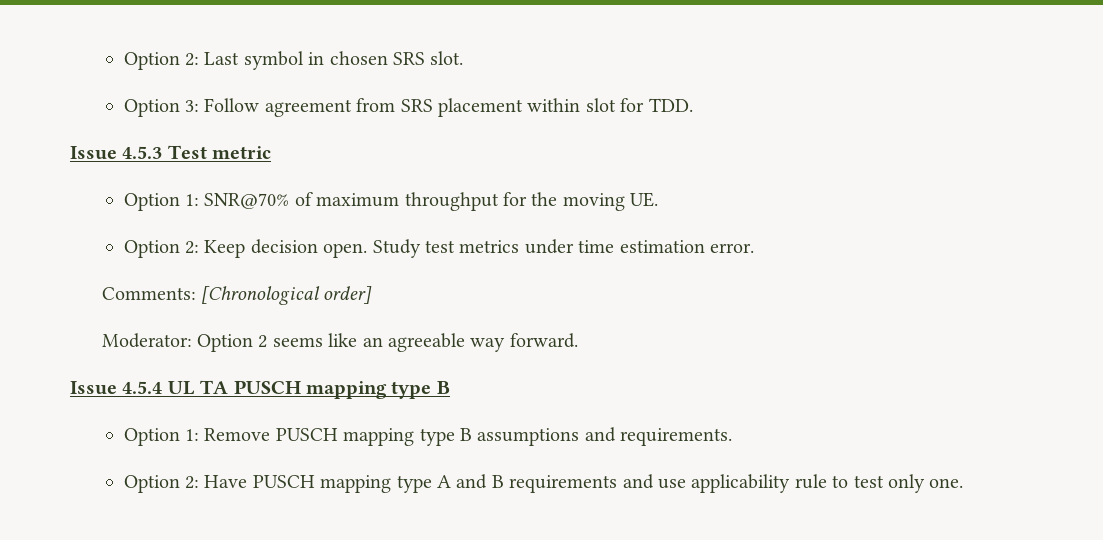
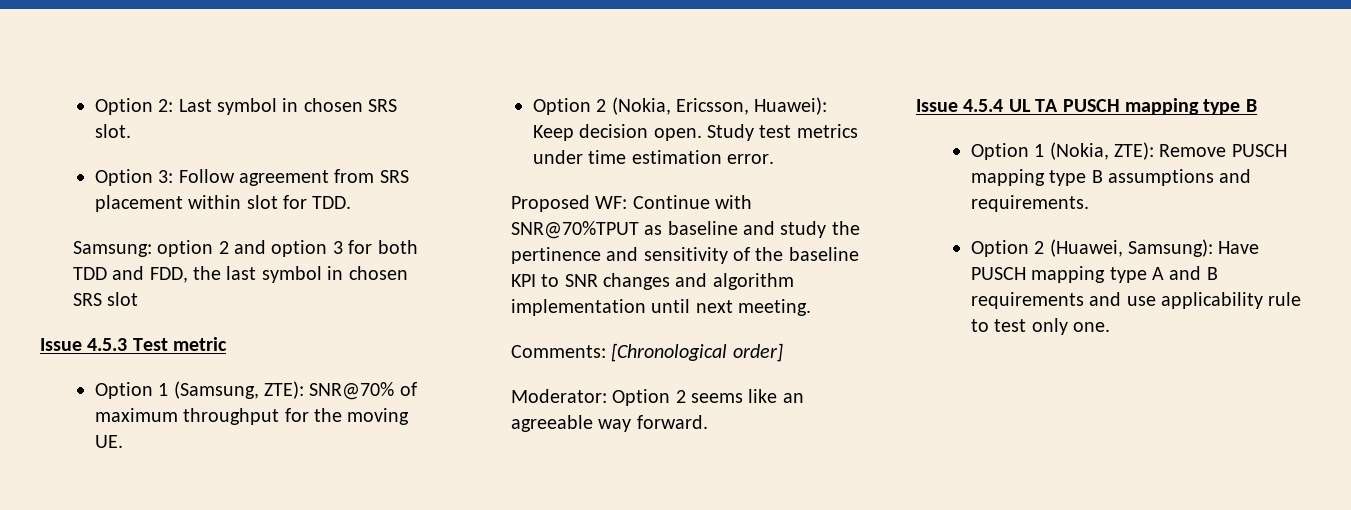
+ Samsung: option 2 and option 3 for both TDD and FDD, the last symbol in chosen SRS slot
- Option 1: SNR@70% of maximum throughput for the moving UE.
+ Option 1 (Samsung, ZTE): SNR@70% of maximum throughput for the moving UE.
- Option 2: Keep decision open.
+ Option 2 (Nokia, Ericsson, Huawei): Keep decision open.
+ Proposed WF: Continue with SNR@70%TPUT as baseline and study the pertinence and sensitivity of the baseline KPI to SNR changes and algorithm implementation until next meeting.
- Option 1: Remove PUSCH mapping type B assumptions and requirements.
+ Option 1 (Nokia, ZTE): Remove PUSCH mapping type B assumptions and requirements.
- Option 2: Have PUSCH mapping type A and B requirements and use applicability rule to test only one.
+ Option 2 (Huawei, Samsung): Have PUSCH mapping type A and B requirements and use applicability rule to test only one.

